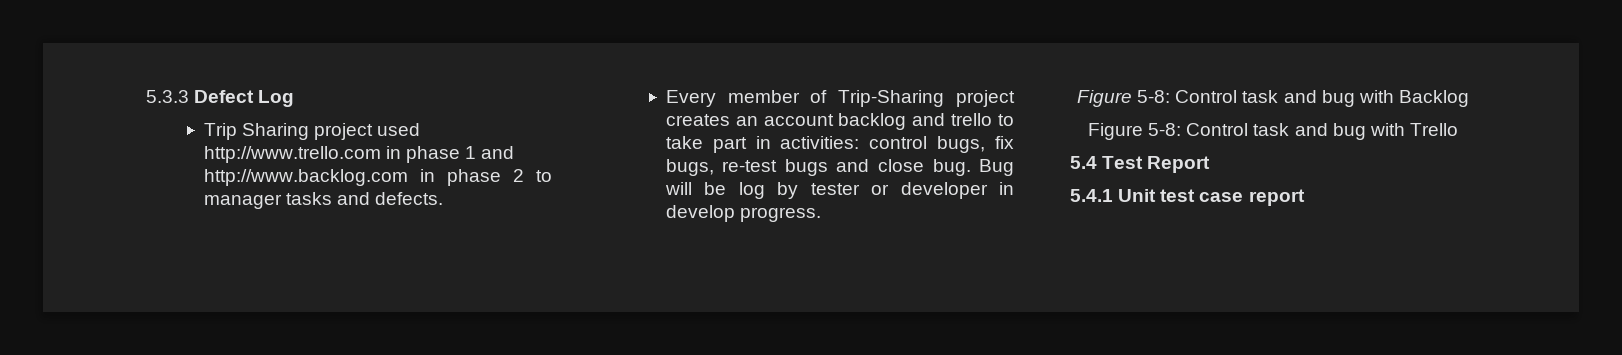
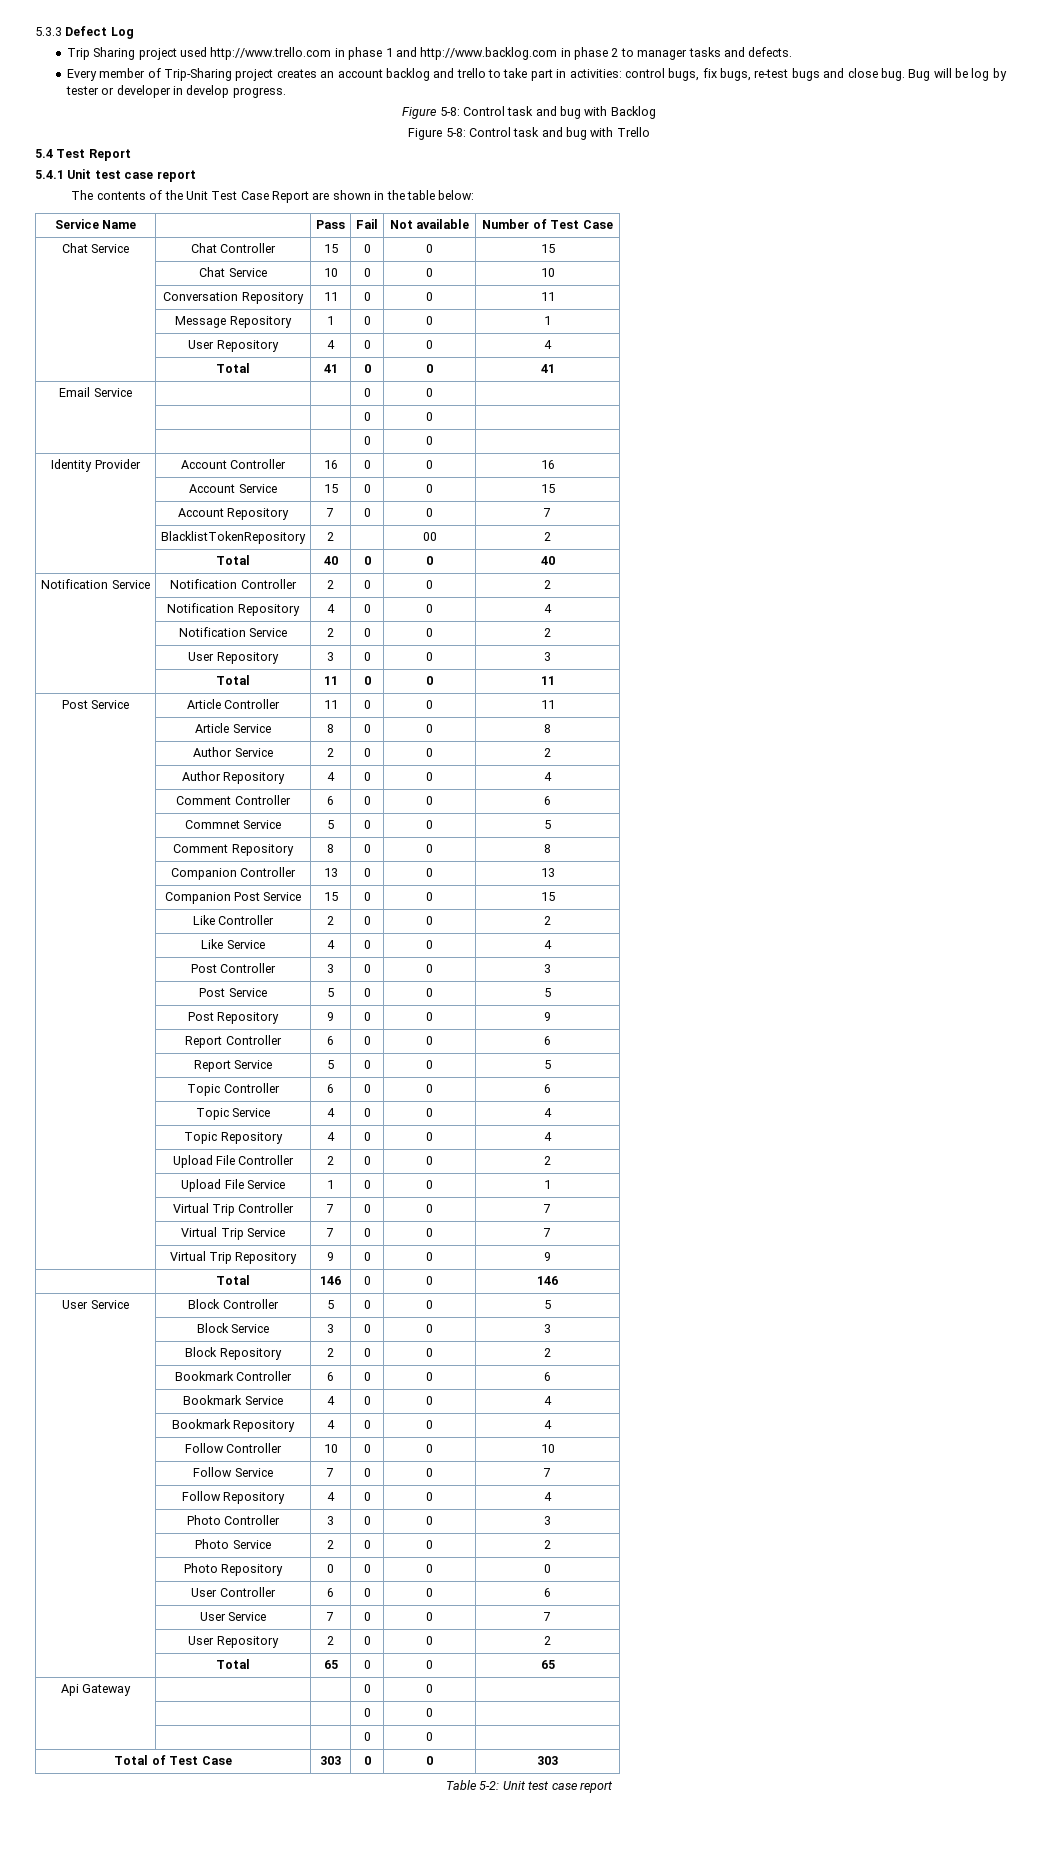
+ The contents of the Unit Test Case Report are shown in the table below:
+ Service Name | | Pass | Fail | Not available | Number of Test Case
+ Chat Service | Chat Controller | 15 | 0 | 0 | 15
+ | Chat Service | 10 | 0 | 0 | 10
+ | Conversation Repository | 11 | 0 | 0 | 11
+ | Message Repository | 1 | 0 | 0 | 1
+ | User Repository | 4 | 0 | 0 | 4
+ | Total | 41 | 0 | 0 | 41
+ Email Service | | | 0 | 0 |
+ | | | 0 | 0 |
+ | | | 0 | 0 |
+ Identity Provider | Account Controller | 16 | 0 | 0 | 16
+ | Account Service | 15 | 0 | 0 | 15
+ | Account Repository | 7 | 0 | 0 | 7
+ | BlacklistTokenRepository | 2 | | 00 | 2
+ | Total | 40 | 0 | 0 | 40
+ Notification Service | Notification Controller | 2 | 0 | 0 | 2
+ | Notification Repository | 4 | 0 | 0 | 4
+ | Notification Service | 2 | 0 | 0 | 2
+ | User Repository | 3 | 0 | 0 | 3
+ | Total | 11 | 0 | 0 | 11
+ Post Service | Article Controller | 11 | 0 | 0 | 11
+ | Article Service | 8 | 0 | 0 | 8
+ | Author Service | 2 | 0 | 0 | 2
+ | Author Repository | 4 | 0 | 0 | 4
+ | Comment Controller | 6 | 0 | 0 | 6
+ | Commnet Service | 5 | 0 | 0 | 5
+ | Comment Repository | 8 | 0 | 0 | 8
+ | Companion Controller | 13 | 0 | 0 | 13
+ | Companion Post Service | 15 | 0 | 0 | 15
+ | Like Controller | 2 | 0 | 0 | 2
+ | Like Service | 4 | 0 | 0 | 4
+ | Post Controller | 3 | 0 | 0 | 3
+ | Post Service | 5 | 0 | 0 | 5
+ | Post Repository | 9 | 0 | 0 | 9
+ | Report Controller | 6 | 0 | 0 | 6
+ | Report Service | 5 | 0 | 0 | 5
+ | Topic Controller | 6 | 0 | 0 | 6
+ | Topic Service | 4 | 0 | 0 | 4
+ | Topic Repository | 4 | 0 | 0 | 4
+ | Upload File Controller | 2 | 0 | 0 | 2
+ | Upload File Service | 1 | 0 | 0 | 1
+ | Virtual Trip Controller | 7 | 0 | 0 | 7
+ | Virtual Trip Service | 7 | 0 | 0 | 7
+ | Virtual Trip Repository | 9 | 0 | 0 | 9
+ | Total | 146 | 0 | 0 | 146
+ User Service | Block Controller | 5 | 0 | 0 | 5
+ | Block Service | 3 | 0 | 0 | 3
+ | Block Repository | 2 | 0 | 0 | 2
+ | Bookmark Controller | 6 | 0 | 0 | 6
+ | Bookmark Service | 4 | 0 | 0 | 4
+ | Bookmark Repository | 4 | 0 | 0 | 4
+ | Follow Controller | 10 | 0 | 0 | 10
+ | Follow Service | 7 | 0 | 0 | 7
+ | Follow Repository | 4 | 0 | 0 | 4
+ | Photo Controller | 3 | 0 | 0 | 3
+ | Photo Service | 2 | 0 | 0 | 2
+ | Photo Repository | 0 | 0 | 0 | 0
+ | User Controller | 6 | 0 | 0 | 6
+ | User Service | 7 | 0 | 0 | 7
+ | User Repository | 2 | 0 | 0 | 2
+ | Total | 65 | 0 | 0 | 65
+ Api Gateway | | | 0 | 0 |
+ | | | 0 | 0 |
+ | | | 0 | 0 |
+ Total of Test Case | 303 | 0 | 0 | 303
+ Table 5-2: Unit test case report

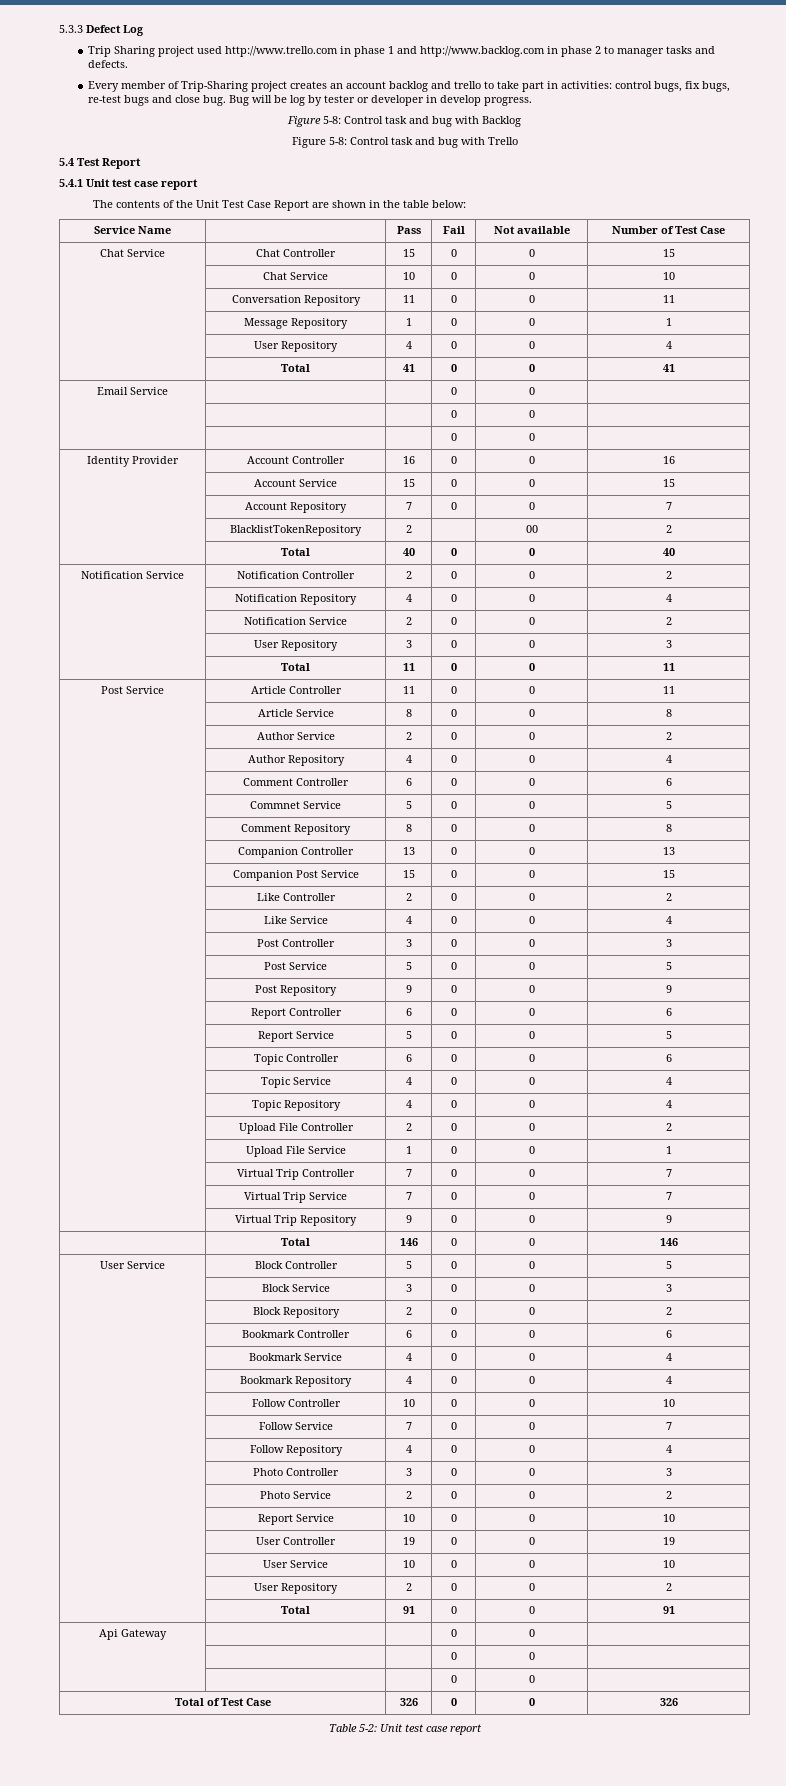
- | Photo Repository | 0 | 0 | 0 | 0
+ | Report Service | 10 | 0 | 0 | 10
- | User Controller | 6 | 0 | 0 | 6
- | User Service | 7 | 0 | 0 | 7
+ | User Controller | 19 | 0 | 0 | 19
+ | User Service | 10 | 0 | 0 | 10
- | Total | 65 | 0 | 0 | 65
+ | Total | 91 | 0 | 0 | 91
- Total of Test Case | 303 | 0 | 0 | 303
+ Total of Test Case | 326 | 0 | 0 | 326

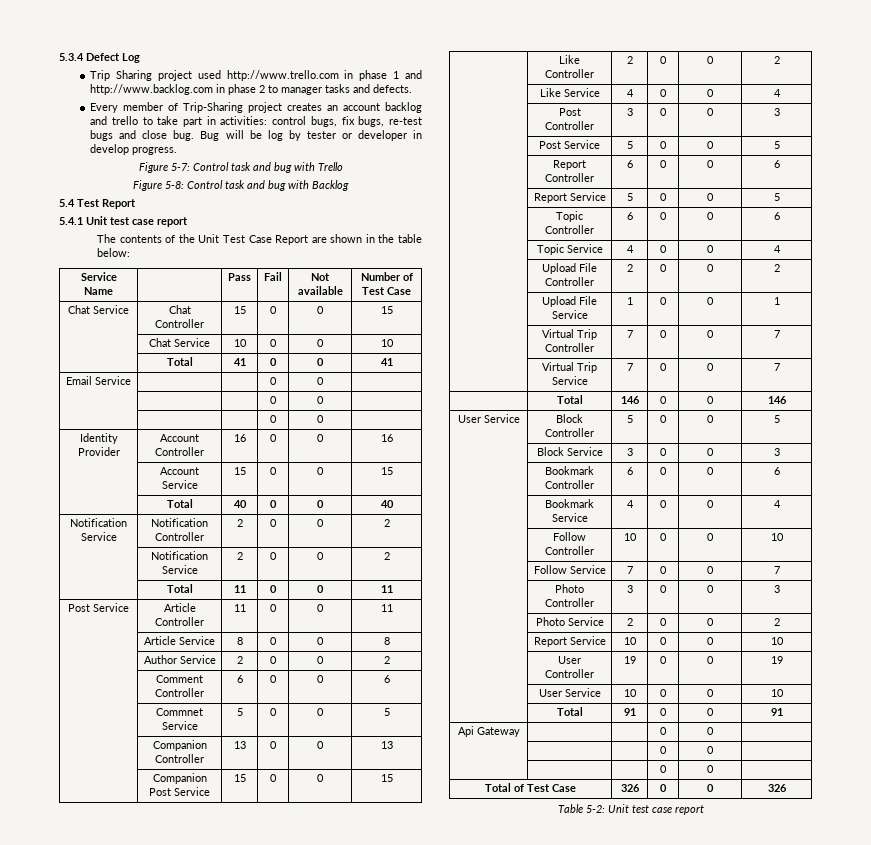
- 5.3.3 Defect Log
+ 5.3.4 Defect Log
+ Figure 5-7: Control task and bug with Trello
  Figure 5-8: Control task and bug with Backlog
- Figure 5-8: Control task and bug with Trello
- | Conversation Repository | 11 | 0 | 0 | 11
- | Message Repository | 1 | 0 | 0 | 1
- | User Repository | 4 | 0 | 0 | 4
- | Account Repository | 7 | 0 | 0 | 7
- | BlacklistTokenRepository | 2 | | 00 | 2
- | Notification Repository | 4 | 0 | 0 | 4
- | User Repository | 3 | 0 | 0 | 3
- | Author Repository | 4 | 0 | 0 | 4
- | Comment Repository | 8 | 0 | 0 | 8
- | Post Repository | 9 | 0 | 0 | 9
- | Topic Repository | 4 | 0 | 0 | 4
- | Virtual Trip Repository | 9 | 0 | 0 | 9
- | Block Repository | 2 | 0 | 0 | 2
- | Bookmark Repository | 4 | 0 | 0 | 4
- | Follow Repository | 4 | 0 | 0 | 4
- | User Repository | 2 | 0 | 0 | 2

